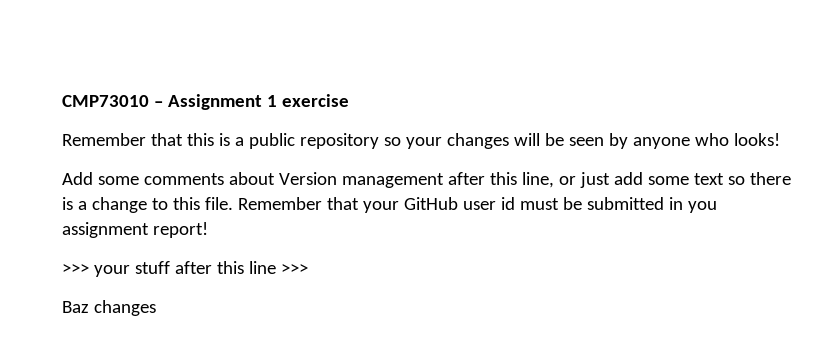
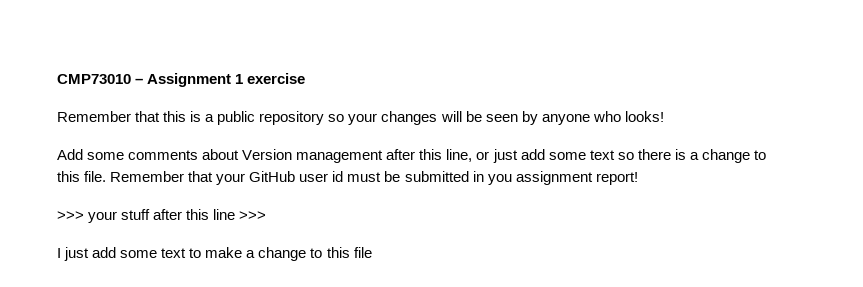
- Baz changes
+ I just add some text to make a change to this file

